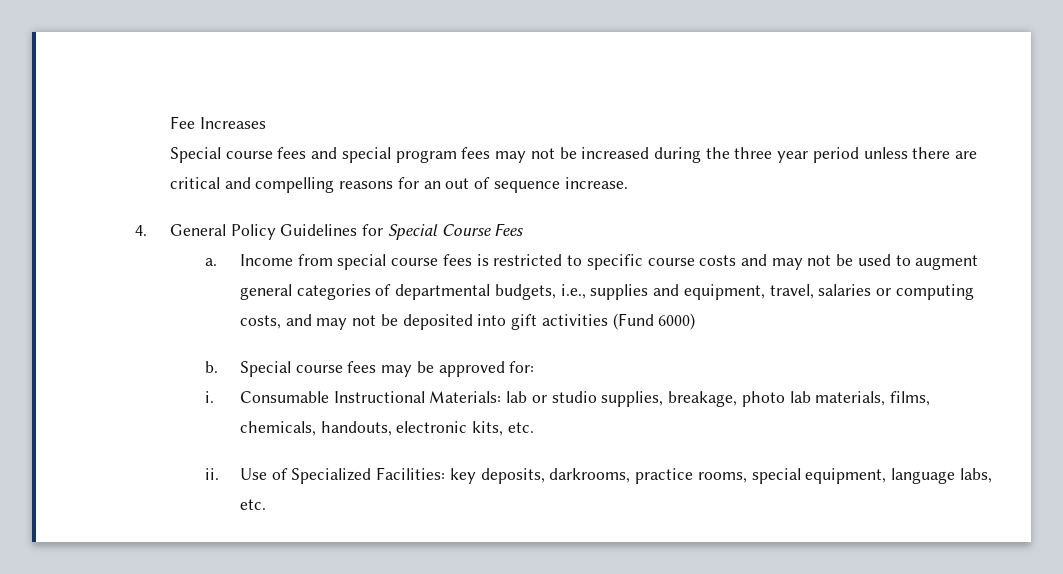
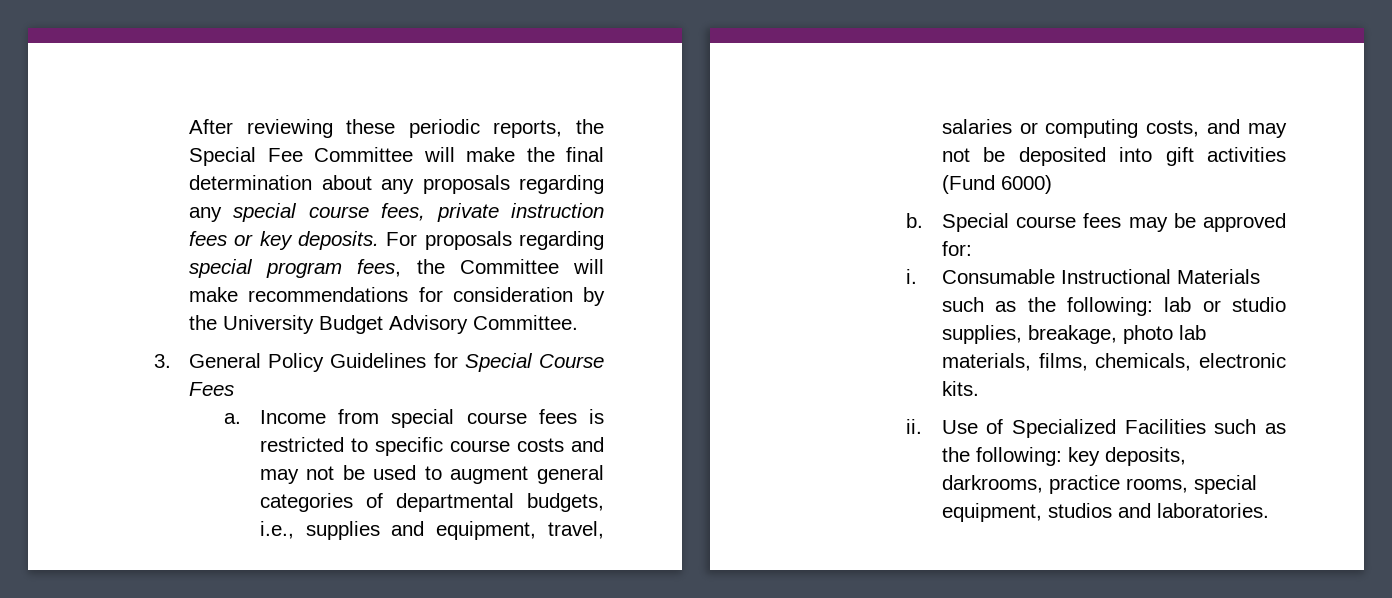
- Fee Increases
- Special course fees and special program fees may not be increased during the three year period unless there are critical and compelling reasons for an out of sequence increase.
- 4. General Policy Guidelines for Special Course Fees
+ After reviewing these periodic reports, the Special Fee Committee will make the final determination about any proposals regarding any special course fees, private instruction fees or key deposits. For proposals regarding special program fees, the Committee will make recommendations for consideration by the University Budget Advisory Committee.
+ 3. General Policy Guidelines for Special Course Fees
- Consumable Instructional Materials: lab or studio supplies, breakage, photo lab materials, films, chemicals, handouts, electronic kits, etc.
+ Consumable Instructional Materials such as the following: lab or studio supplies, breakage, photo lab materials, films, chemicals, electronic kits.
- Use of Specialized Facilities: key deposits, darkrooms, practice rooms, special equipment, language labs, etc.
+ Use of Specialized Facilities such as the following: key deposits, darkrooms, practice rooms, special equipment, studios and laboratories.

